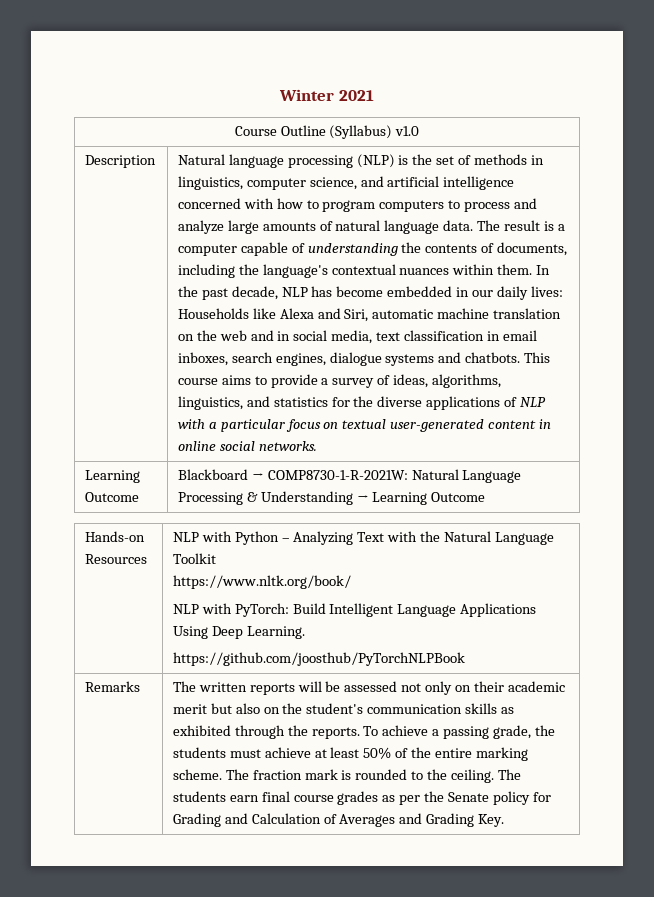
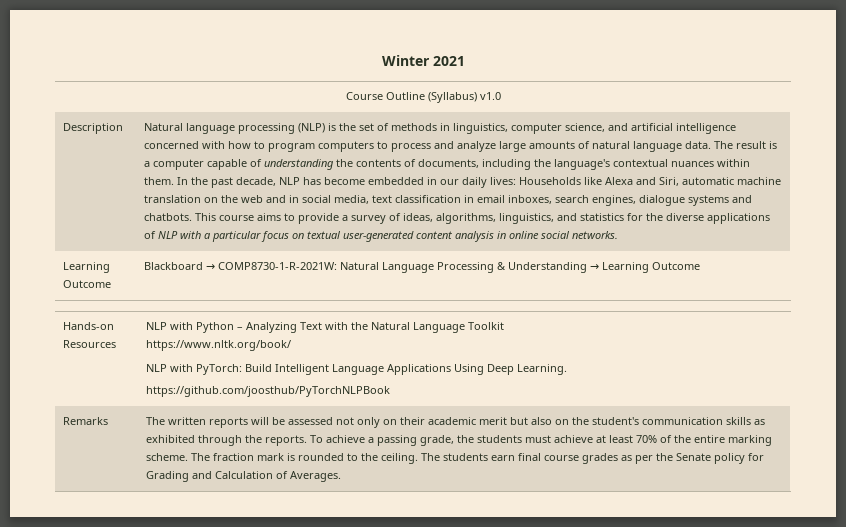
- This course aims to provide a survey of ideas, algorithms, linguistics, and statistics for the diverse applications of NLP with a particular focus on textual user-generated content in online social networks.
+ This course aims to provide a survey of ideas, algorithms, linguistics, and statistics for the diverse applications of NLP with a particular focus on textual user-generated content analysis in online social networks.
- To achieve a passing grade, the students must achieve at least 50% of the entire marking scheme.
+ To achieve a passing grade, the students must achieve at least 70% of the entire marking scheme.
- The students earn final course grades as per the Senate policy for Grading and Calculation of Averages and Grading Key.
+ The students earn final course grades as per the Senate policy for Grading and Calculation of Averages.

